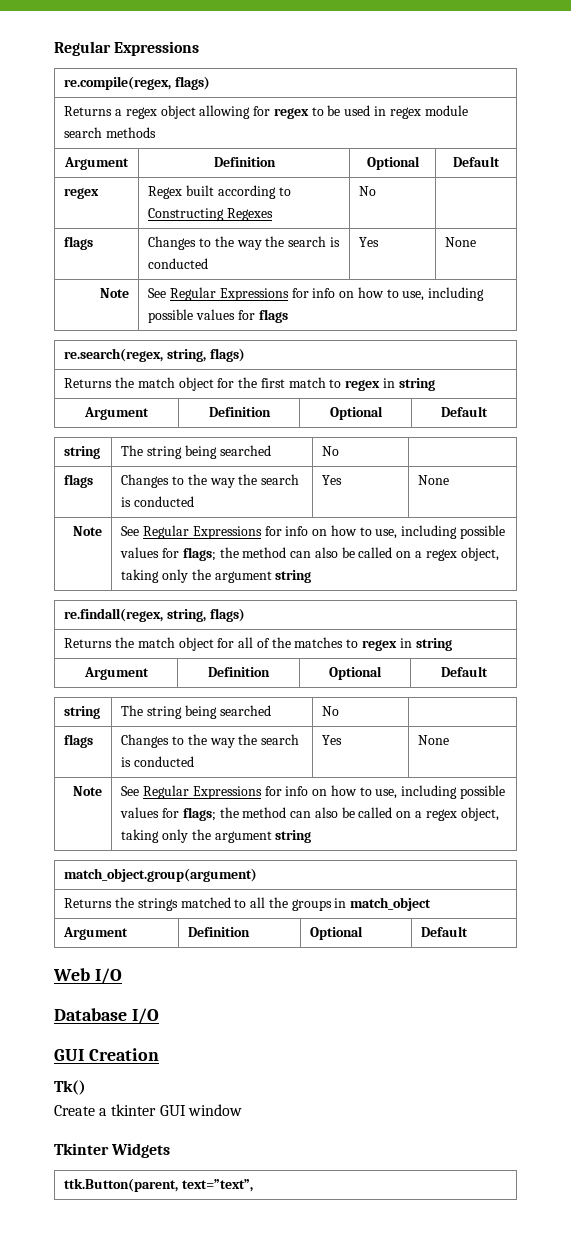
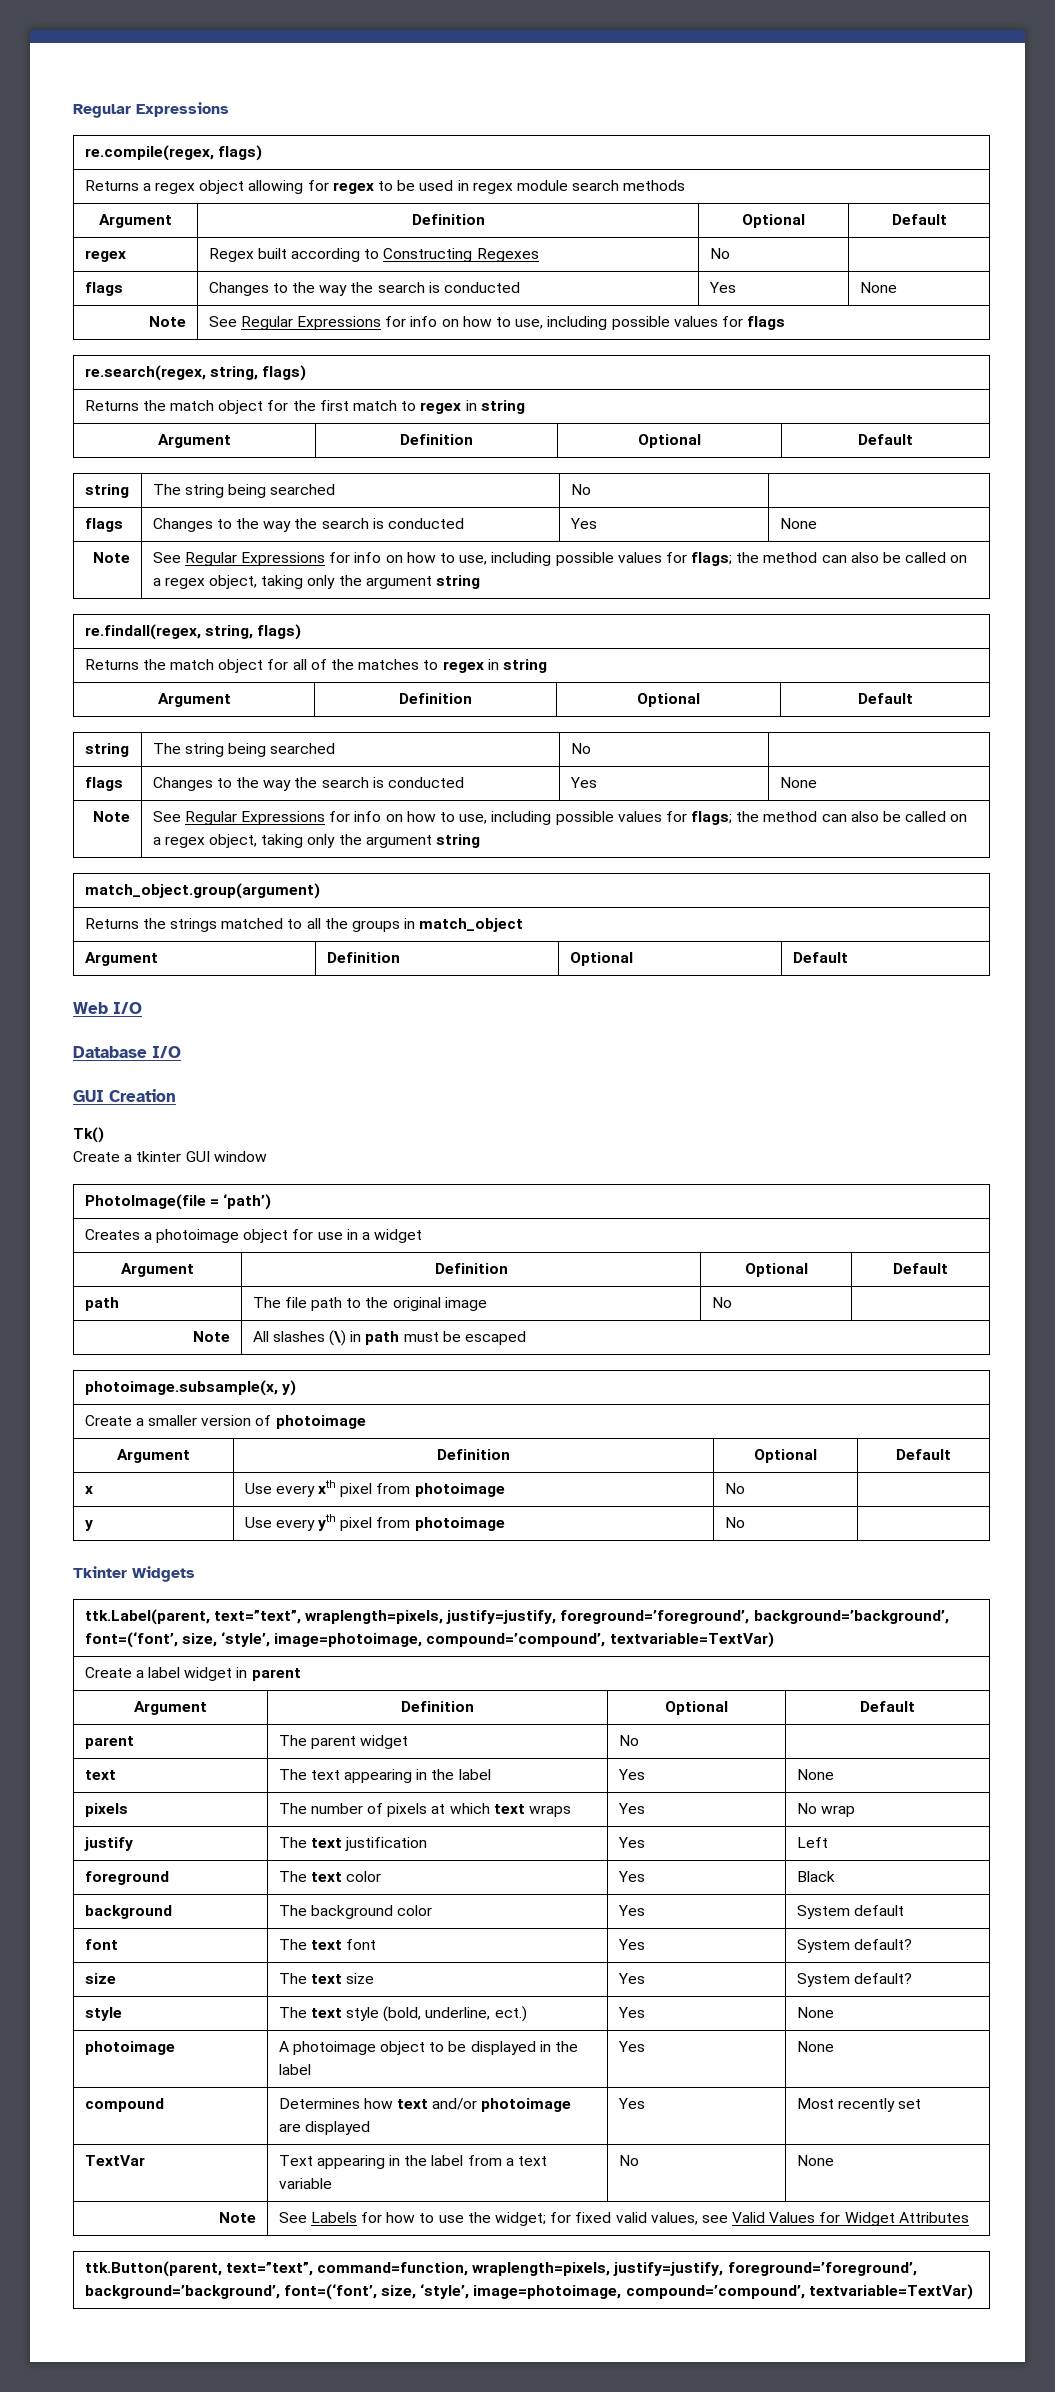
+ PhotoImage(file = ‘path’)
+ Creates a photoimage object for use in a widget
+ Argument | Definition | Optional | Default
+ path | The file path to the original image | No |
+ Note | All slashes (\) in path must be escaped
+ photoimage.subsample(x, y)
+ Create a smaller version of photoimage
+ Argument | Definition | Optional | Default
+ x | Use every xth pixel from photoimage | No |
+ y | Use every yth pixel from photoimage | No |
  Tkinter Widgets
- ttk.Button(parent, text=”text”,
+ ttk.Label(parent, text=”text”, wraplength=pixels, justify=justify, foreground=’foreground’, background=’background’, font=(‘font’, size, ‘style’, image=photoimage, compound=’compound’, textvariable=TextVar)
+ Create a label widget in parent
+ Argument | Definition | Optional | Default
+ parent | The parent widget | No |
+ text | The text appearing in the label | Yes | None
+ pixels | The number of pixels at which text wraps | Yes | No wrap
+ justify | The text justification | Yes | Left
+ foreground | The text color | Yes | Black
+ background | The background color | Yes | System default
+ font | The text font | Yes | System default?
+ size | The text size | Yes | System default?
+ style | The text style (bold, underline, ect.) | Yes | None
+ photoimage | A photoimage object to be displayed in the label | Yes | None
+ compound | Determines how text and/or photoimage are displayed | Yes | Most recently set
+ TextVar | Text appearing in the label from a text variable | No | None
+ Note | See Labels for how to use the widget; for fixed valid values, see Valid Values for Widget Attributes
+ ttk.Button(parent, text=”text”, command=function, wraplength=pixels, justify=justify, foreground=’foreground’, background=’background’, font=(‘font’, size, ‘style’, image=photoimage, compound=’compound’, textvariable=TextVar)

